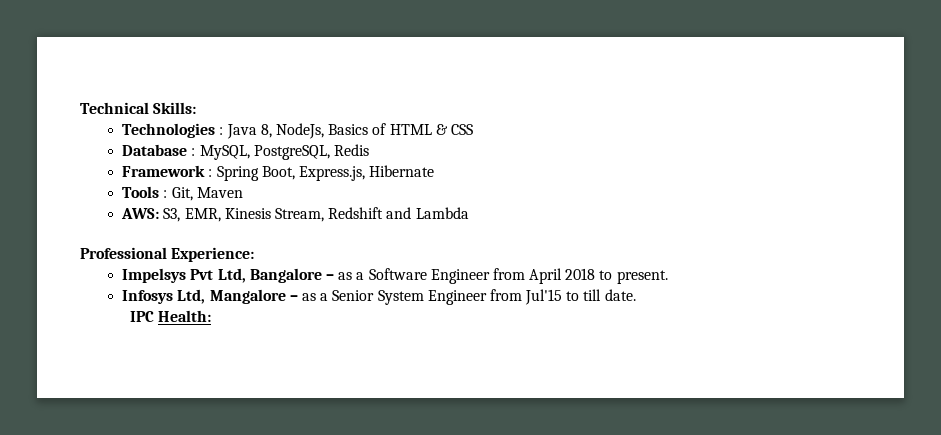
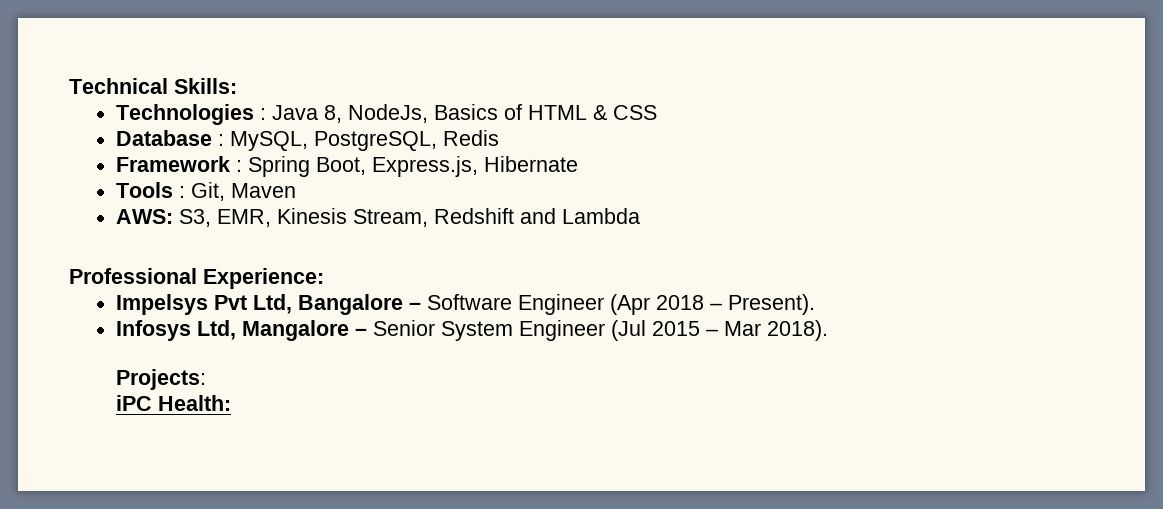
- Impelsys Pvt Ltd, Bangalore – as a Software Engineer from April 2018 to present.
+ Impelsys Pvt Ltd, Bangalore – Software Engineer (Apr 2018 – Present).
- Infosys Ltd, Mangalore – as a Senior System Engineer from Jul'15 to till date.
- IPC Health:
+ Infosys Ltd, Mangalore – Senior System Engineer (Jul 2015 – Mar 2018).
+ Projects:
+ iPC Health:

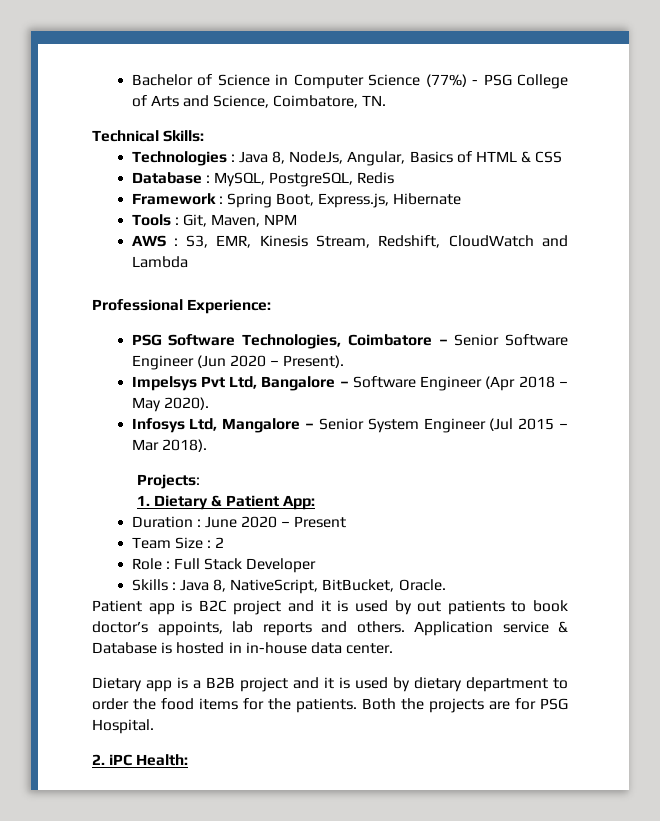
+ Bachelor of Science in Computer Science (77%) - PSG College of Arts and Science, Coimbatore, TN.
- Technologies : Java 8, NodeJs, Basics of HTML & CSS
+ Technologies : Java 8, NodeJs, Angular, Basics of HTML & CSS
- Tools : Git, Maven
- AWS: S3, EMR, Kinesis Stream, Redshift and Lambda
+ Tools : Git, Maven, NPM
+ AWS : S3, EMR, Kinesis Stream, Redshift, CloudWatch and Lambda
+ PSG Software Technologies, Coimbatore – Senior Software Engineer (Jun 2020 – Present).
- Impelsys Pvt Ltd, Bangalore – Software Engineer (Apr 2018 – Present).
+ Impelsys Pvt Ltd, Bangalore – Software Engineer (Apr 2018 – May 2020).
- iPC Health:
+ 1. Dietary & Patient App:
+ Duration : June 2020 – Present
+ Team Size : 2
+ Role : Full Stack Developer
+ Skills : Java 8, NativeScript, BitBucket, Oracle.
+ Patient app is B2C project and it is used by out patients to book doctor’s appoints, lab reports and others. Application service & Database is hosted in in-house data center.
+ Dietary app is a B2B project and it is used by dietary department to order the food items for the patients. Both the projects are for PSG Hospital.
+ 2. iPC Health:

